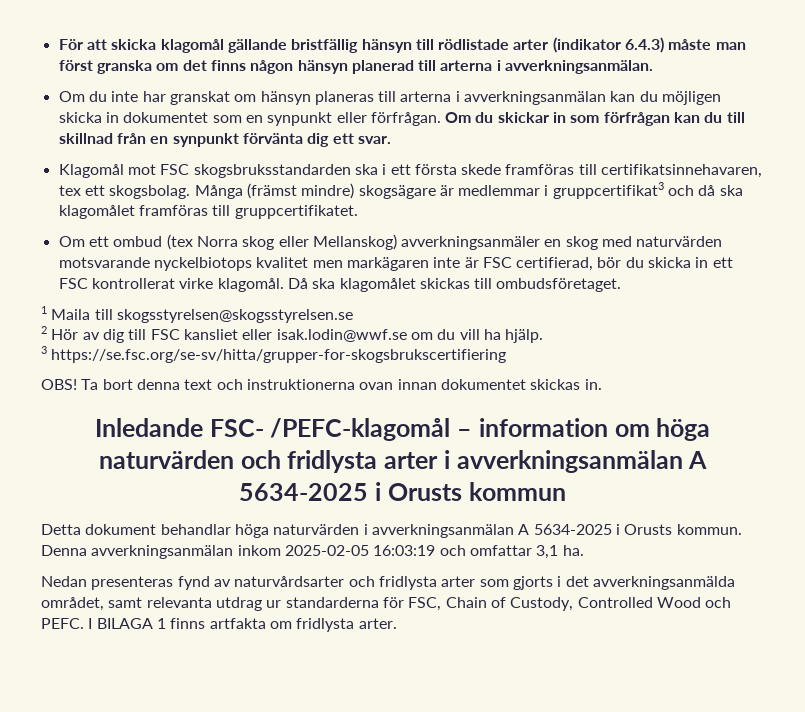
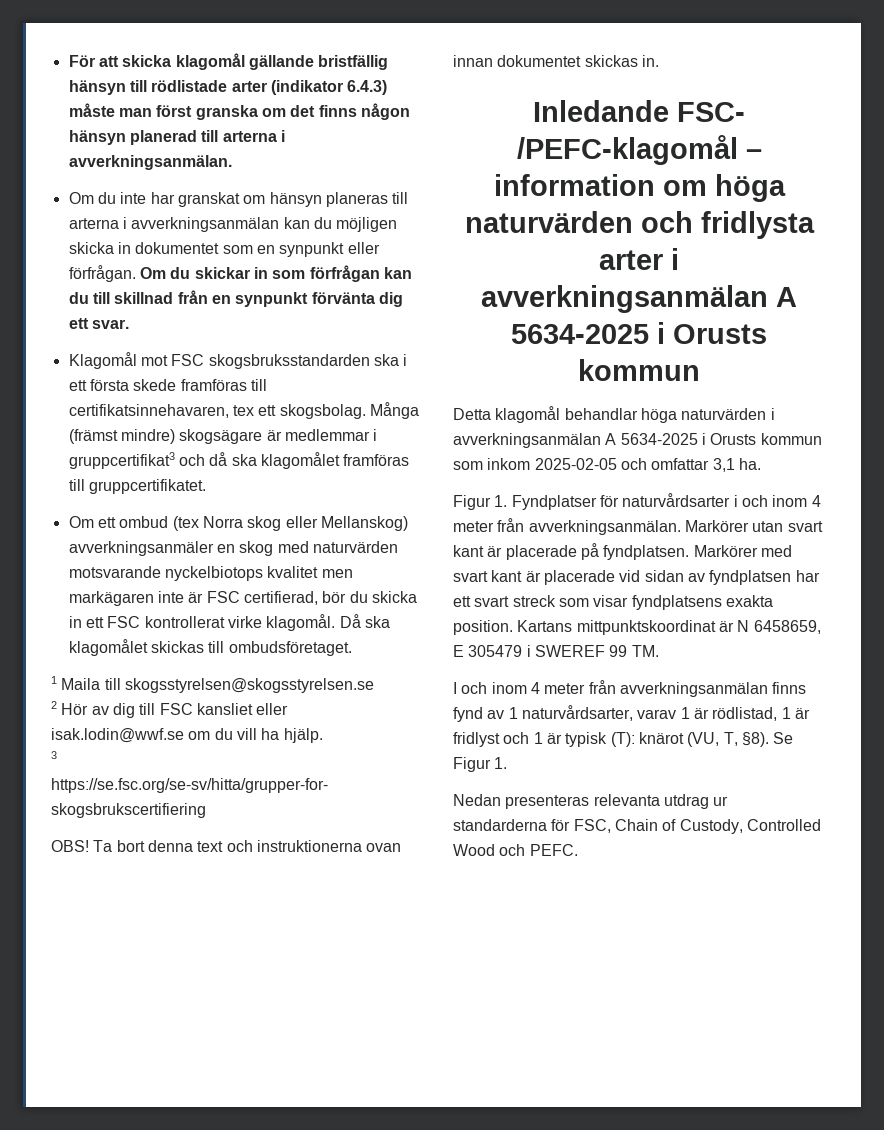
- Detta dokument behandlar höga naturvärden i avverkningsanmälan A 5634-2025 i Orusts kommun. Denna avverkningsanmälan inkom 2025-02-05 16:03:19 och omfattar 3,1 ha.
+ Detta klagomål behandlar höga naturvärden i avverkningsanmälan A 5634-2025 i Orusts kommun som inkom 2025-02-05 och omfattar 3,1 ha.
- Nedan presenteras fynd av naturvårdsarter och fridlysta arter som gjorts i det avverkningsanmälda området, samt relevanta utdrag ur standarderna för FSC, Chain of Custody, Controlled Wood och PEFC. I BILAGA 1 finns artfakta om fridlysta arter.
+ Figur 1. Fyndplatser för naturvårdsarter i och inom 4 meter från avverkningsanmälan. Markörer utan svart kant är placerade på fyndplatsen. Markörer med svart kant är placerade vid sidan av fyndplatsen har ett svart streck som visar fyndplatsens exakta position. Kartans mittpunktskoordinat är N 6458659, E 305479 i SWEREF 99 TM.
+ I och inom 4 meter från avverkningsanmälan finns fynd av 1 naturvårdsarter, varav 1 är rödlistad, 1 är fridlyst och 1 är typisk (T): knärot (VU, T, §8). Se Figur 1.
+ Nedan presenteras relevanta utdrag ur standarderna för FSC, Chain of Custody, Controlled Wood och PEFC.

